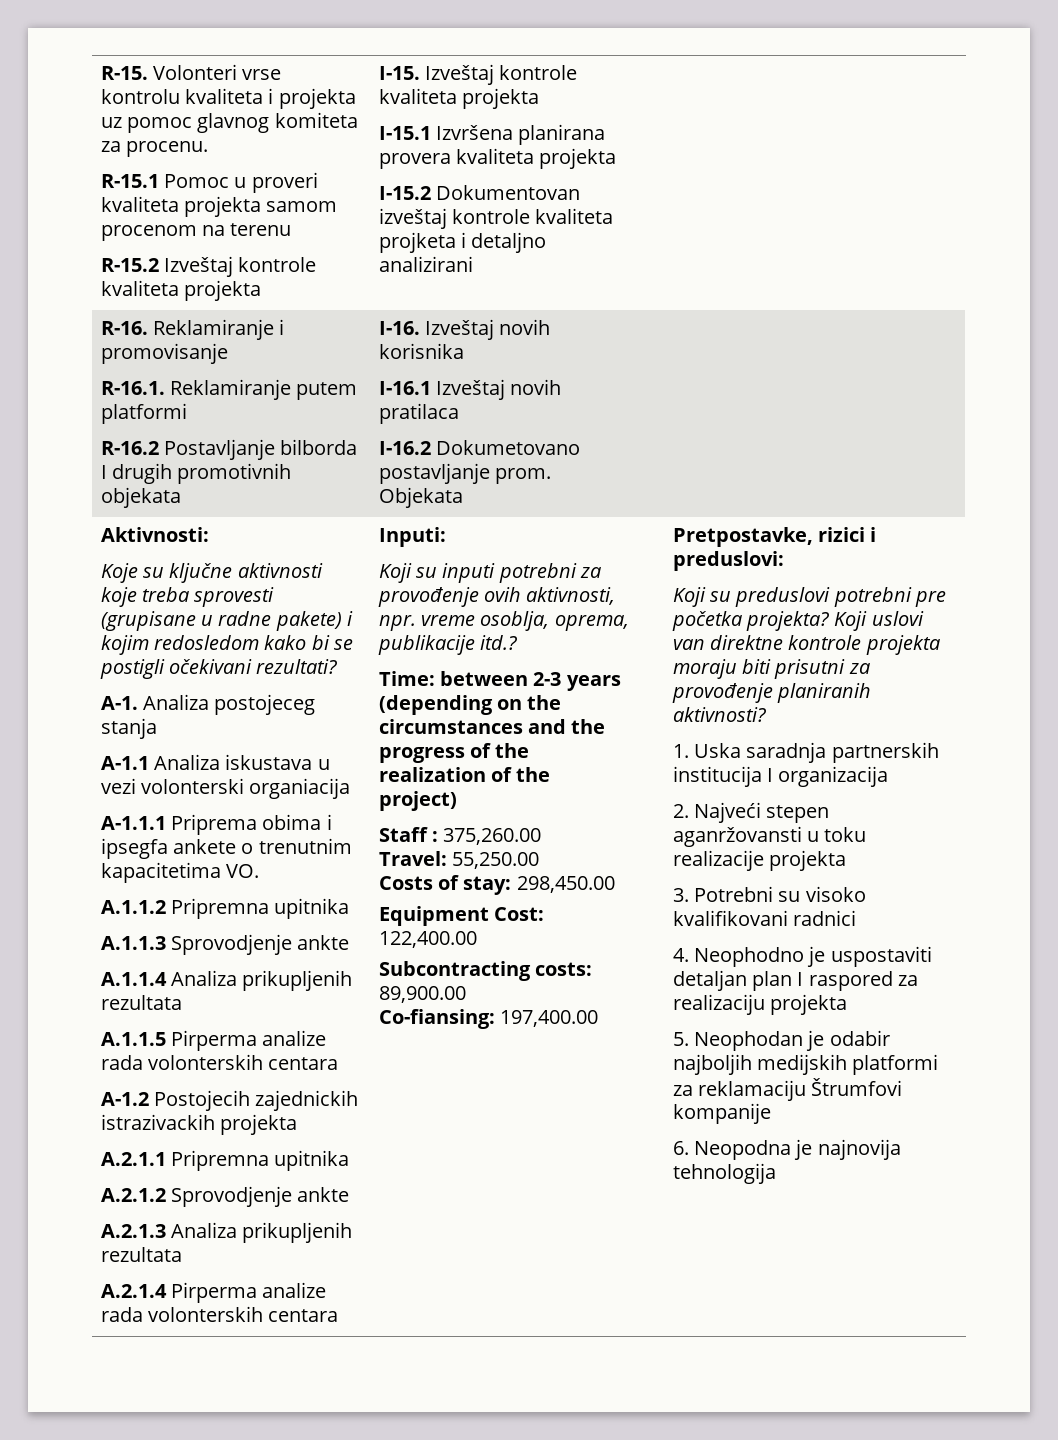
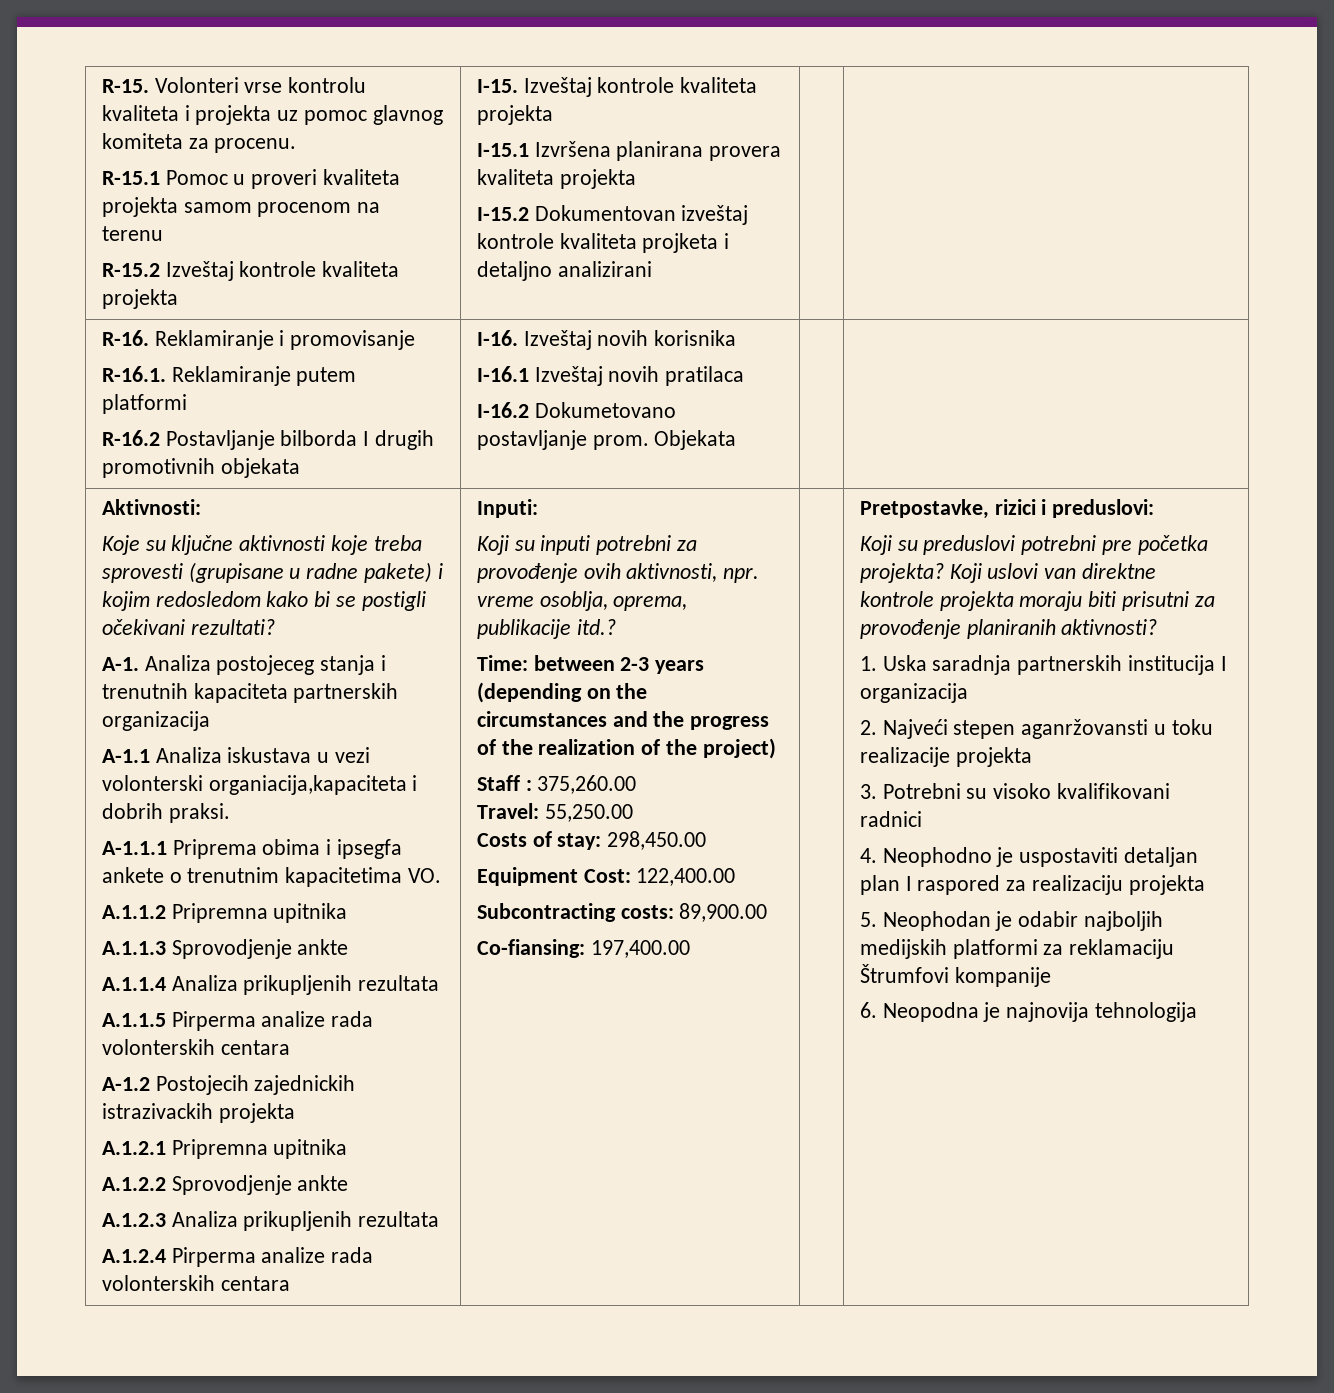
- A-1. Analiza postojeceg stanja
+ A-1. Analiza postojeceg stanja i trenutnih kapaciteta partnerskih organizacija
- A-1.1 Analiza iskustava u vezi volonterski organiacija
+ A-1.1 Analiza iskustava u vezi volonterski organiacija,kapaciteta i dobrih praksi.
- A.2.1.1 Pripremna upitnika
- A.2.1.2 Sprovodjenje ankte
- A.2.1.3 Analiza prikupljenih rezultata
- A.2.1.4 Pirperma analize rada volonterskih centara
+ A.1.2.1 Pripremna upitnika
+ A.1.2.2 Sprovodjenje ankte
+ A.1.2.3 Analiza prikupljenih rezultata
+ A.1.2.4 Pirperma analize rada volonterskih centara

